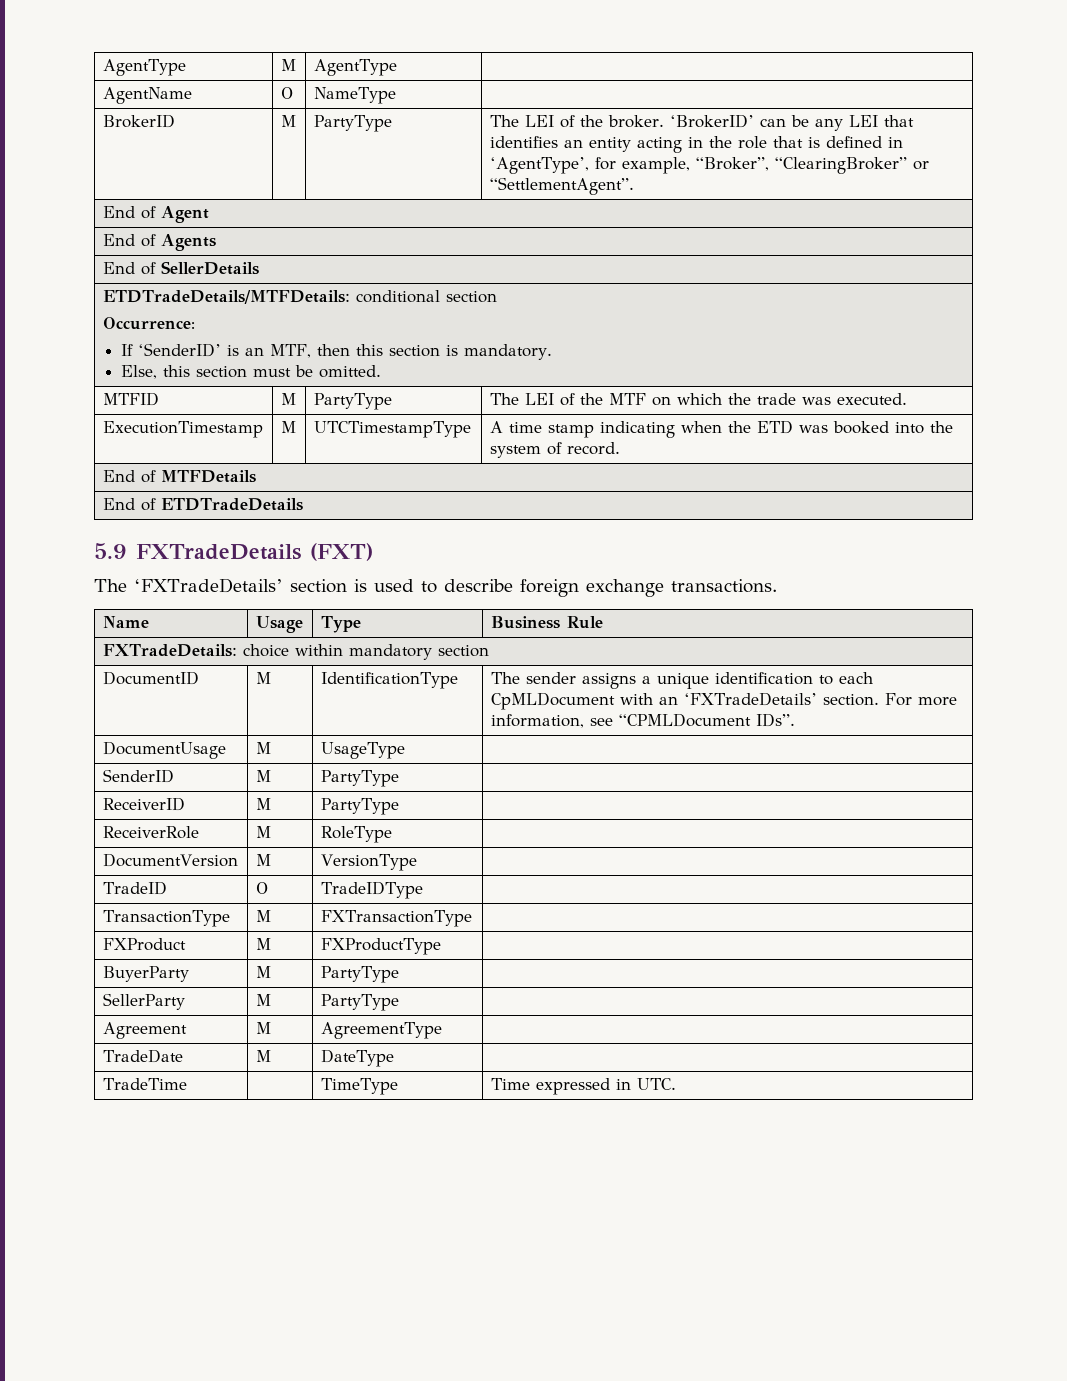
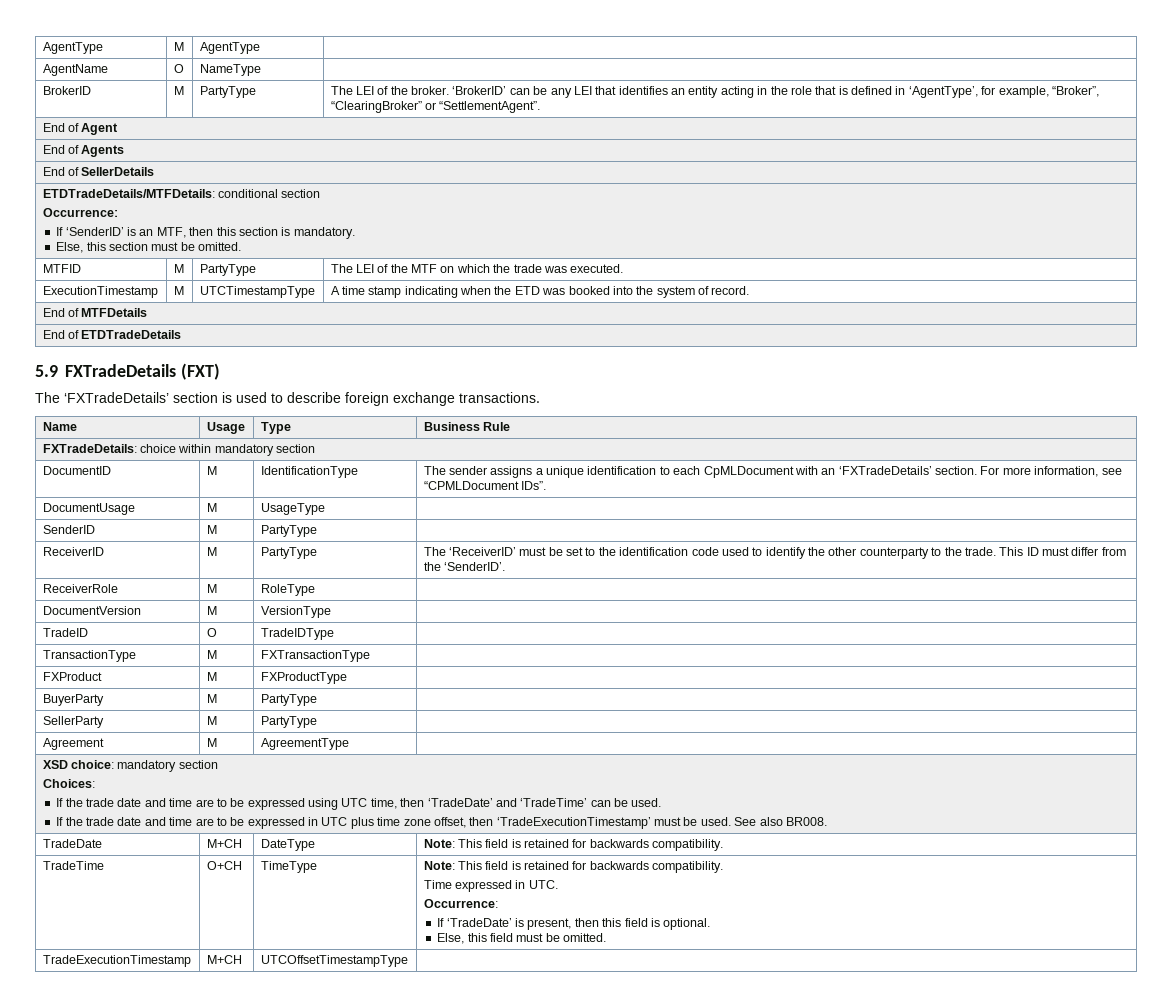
- ReceiverID | M | PartyType |
+ ReceiverID | M | PartyType | The ‘ReceiverID’ must be set to the identification code used to identify the other counterparty to the trade. This ID must differ from the ‘SenderID’.
+ XSD choice: mandatory section
+ Choices:
+ If the trade date and time are to be expressed using UTC time, then ‘TradeDate’ and ‘TradeTime’ can be used.
+ If the trade date and time are to be expressed in UTC plus time zone offset, then ‘TradeExecutionTimestamp’ must be used. See also BR008.
- TradeDate | M | DateType |
+ TradeDate | M+CH | DateType | Note: This field is retained for backwards compatibility.
- TradeTime | | TimeType | Time expressed in UTC.
+ TradeTime | O+CH | TimeType | Note: This field is retained for backwards compatibility.
+ Time expressed in UTC.
+ Occurrence:
+ If ‘TradeDate’ is present, then this field is optional.
+ Else, this field must be omitted.
+ TradeExecutionTimestamp | M+CH | UTCOffsetTimestampType |

